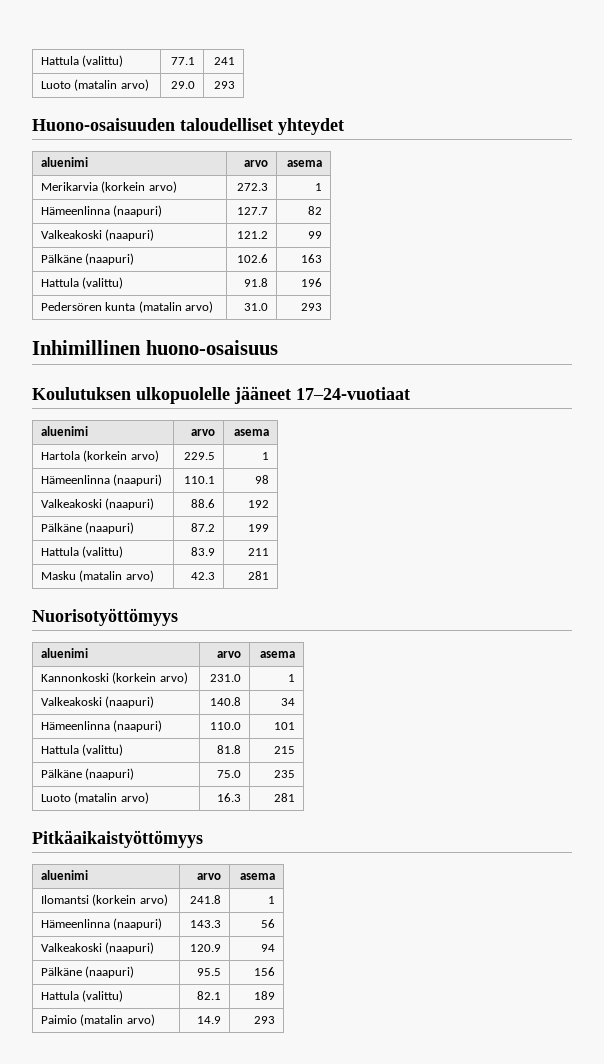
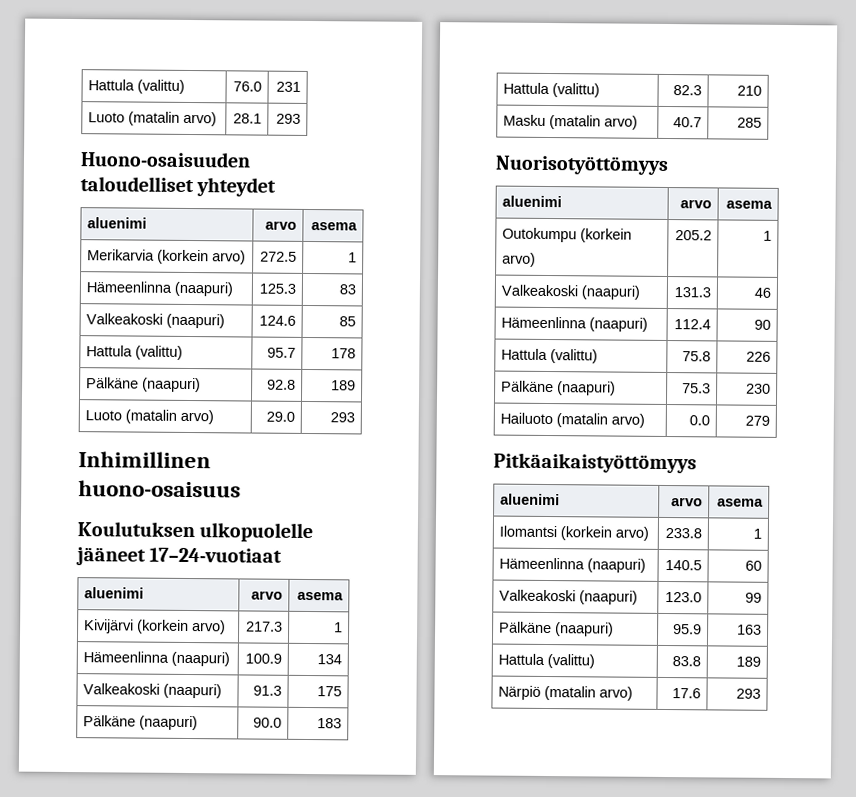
- Hattula (valittu) | 77.1 | 241
- Luoto (matalin arvo) | 29.0 | 293
+ Hattula (valittu) | 76.0 | 231
+ Luoto (matalin arvo) | 28.1 | 293
- Merikarvia (korkein arvo) | 272.3 | 1
- Hämeenlinna (naapuri) | 127.7 | 82
- Valkeakoski (naapuri) | 121.2 | 99
- Pälkäne (naapuri) | 102.6 | 163
- Hattula (valittu) | 91.8 | 196
- Pedersören kunta (matalin arvo) | 31.0 | 293
+ Merikarvia (korkein arvo) | 272.5 | 1
+ Hämeenlinna (naapuri) | 125.3 | 83
+ Valkeakoski (naapuri) | 124.6 | 85
+ Hattula (valittu) | 95.7 | 178
+ Pälkäne (naapuri) | 92.8 | 189
+ Luoto (matalin arvo) | 29.0 | 293
- Hartola (korkein arvo) | 229.5 | 1
- Hämeenlinna (naapuri) | 110.1 | 98
- Valkeakoski (naapuri) | 88.6 | 192
- Pälkäne (naapuri) | 87.2 | 199
- Hattula (valittu) | 83.9 | 211
+ Kivijärvi (korkein arvo) | 217.3 | 1
+ Hämeenlinna (naapuri) | 100.9 | 134
+ Valkeakoski (naapuri) | 91.3 | 175
+ Pälkäne (naapuri) | 90.0 | 183
+ Hattula (valittu) | 82.3 | 210
- Masku (matalin arvo) | 42.3 | 281
+ Masku (matalin arvo) | 40.7 | 285
- Kannonkoski (korkein arvo) | 231.0 | 1
+ Outokumpu (korkein arvo) | 205.2 | 1
- Valkeakoski (naapuri) | 140.8 | 34
- Hämeenlinna (naapuri) | 110.0 | 101
- Hattula (valittu) | 81.8 | 215
- Pälkäne (naapuri) | 75.0 | 235
- Luoto (matalin arvo) | 16.3 | 281
+ Valkeakoski (naapuri) | 131.3 | 46
+ Hämeenlinna (naapuri) | 112.4 | 90
+ Hattula (valittu) | 75.8 | 226
+ Pälkäne (naapuri) | 75.3 | 230
+ Hailuoto (matalin arvo) | 0.0 | 279
- Ilomantsi (korkein arvo) | 241.8 | 1
- Hämeenlinna (naapuri) | 143.3 | 56
- Valkeakoski (naapuri) | 120.9 | 94
- Pälkäne (naapuri) | 95.5 | 156
- Hattula (valittu) | 82.1 | 189
- Paimio (matalin arvo) | 14.9 | 293
+ Ilomantsi (korkein arvo) | 233.8 | 1
+ Hämeenlinna (naapuri) | 140.5 | 60
+ Valkeakoski (naapuri) | 123.0 | 99
+ Pälkäne (naapuri) | 95.9 | 163
+ Hattula (valittu) | 83.8 | 189
+ Närpiö (matalin arvo) | 17.6 | 293

